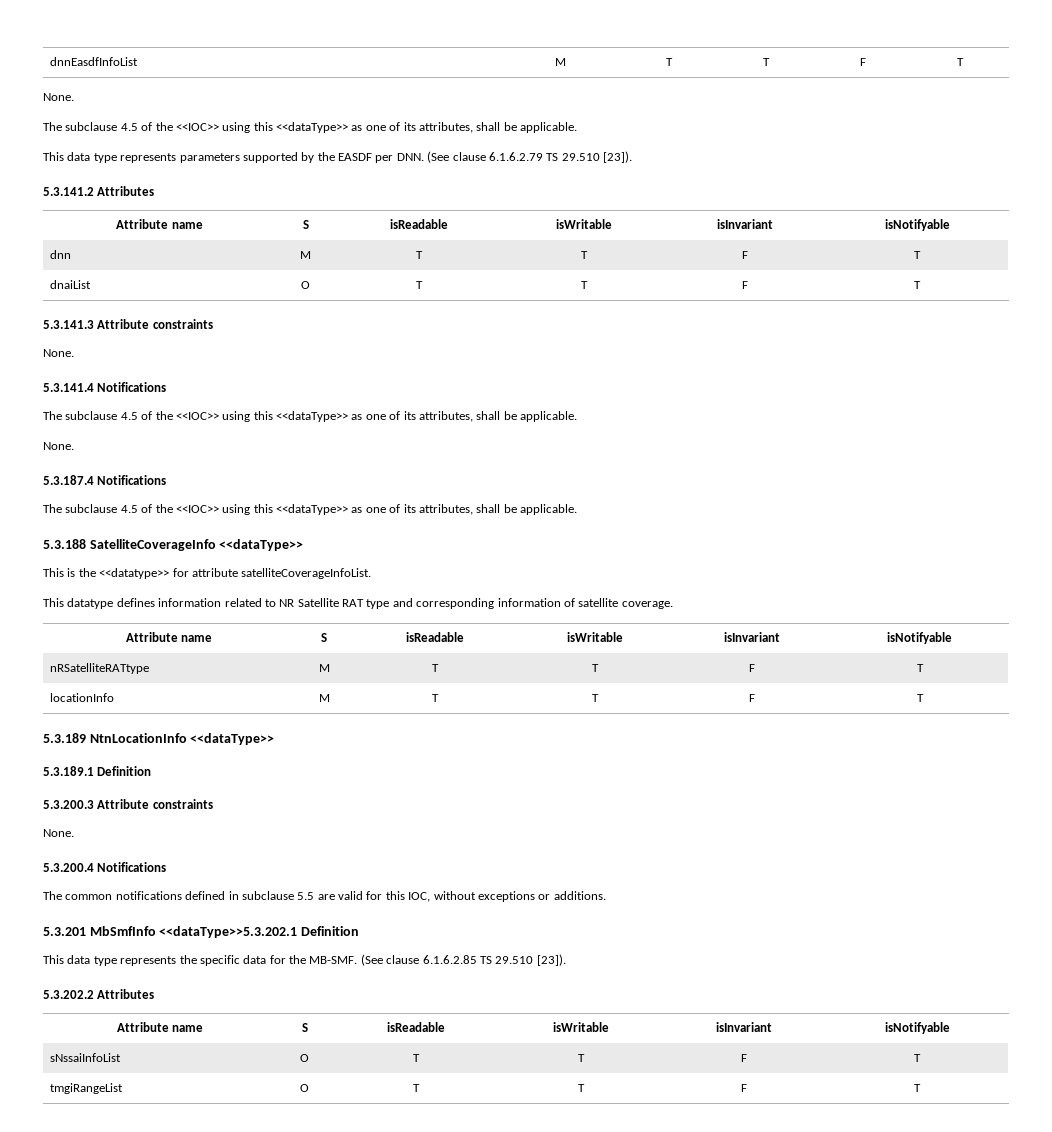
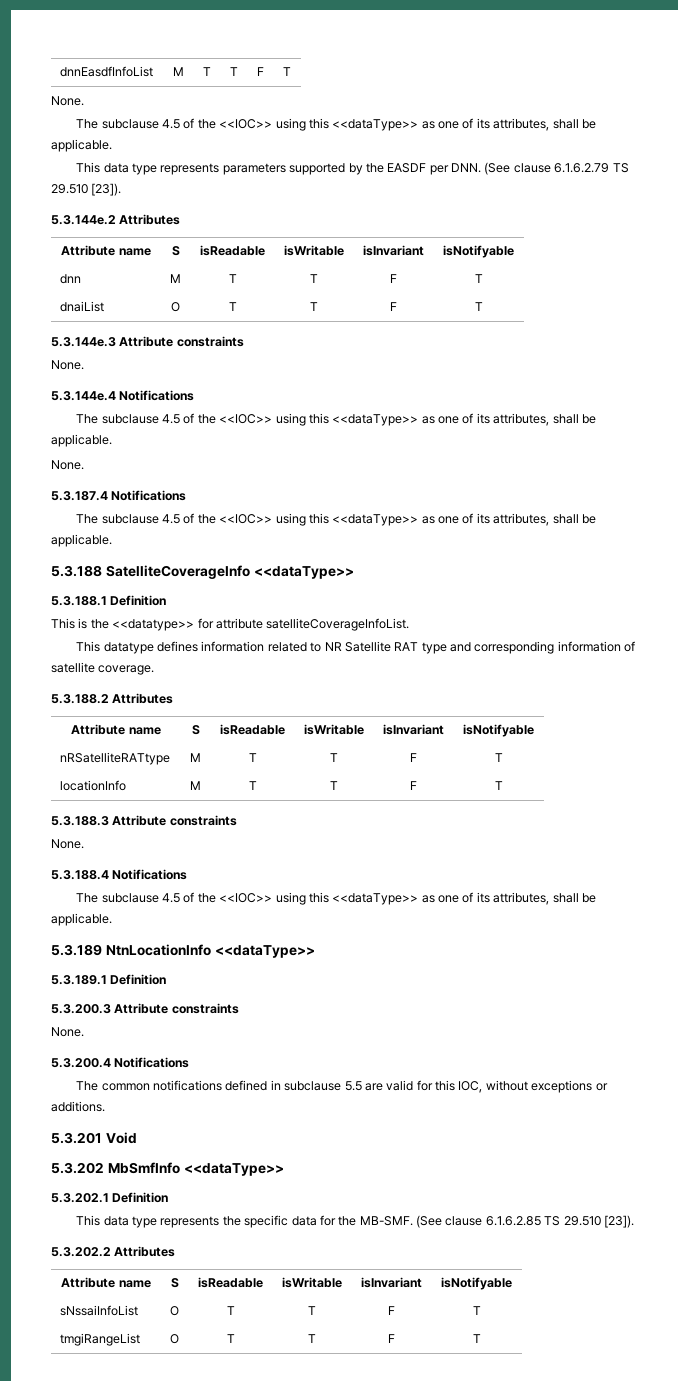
- 5.3.141.2 Attributes
+ 5.3.144e.2 Attributes
- 5.3.141.3 Attribute constraints
+ 5.3.144e.3 Attribute constraints
  None.
- 5.3.141.4 Notifications
+ 5.3.144e.4 Notifications
+ 5.3.188.1 Definition
+ 5.3.188.2 Attributes
+ 5.3.188.3 Attribute constraints
+ None.
+ 5.3.188.4 Notifications
+ The subclause 4.5 of the <<IOC>> using this <<dataType>> as one of its attributes, shall be applicable.
- 5.3.201 MbSmfInfo <<dataType>>5.3.202.1 Definition
+ 5.3.201 Void
+ 5.3.202 MbSmfInfo <<dataType>>
+ 5.3.202.1 Definition

